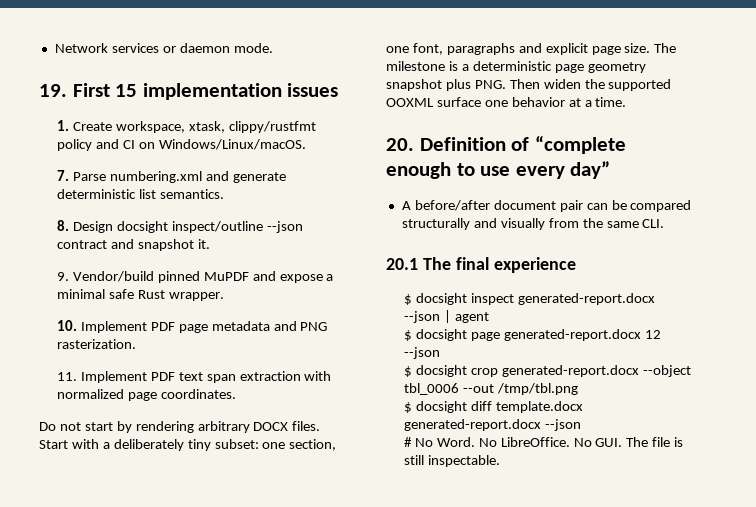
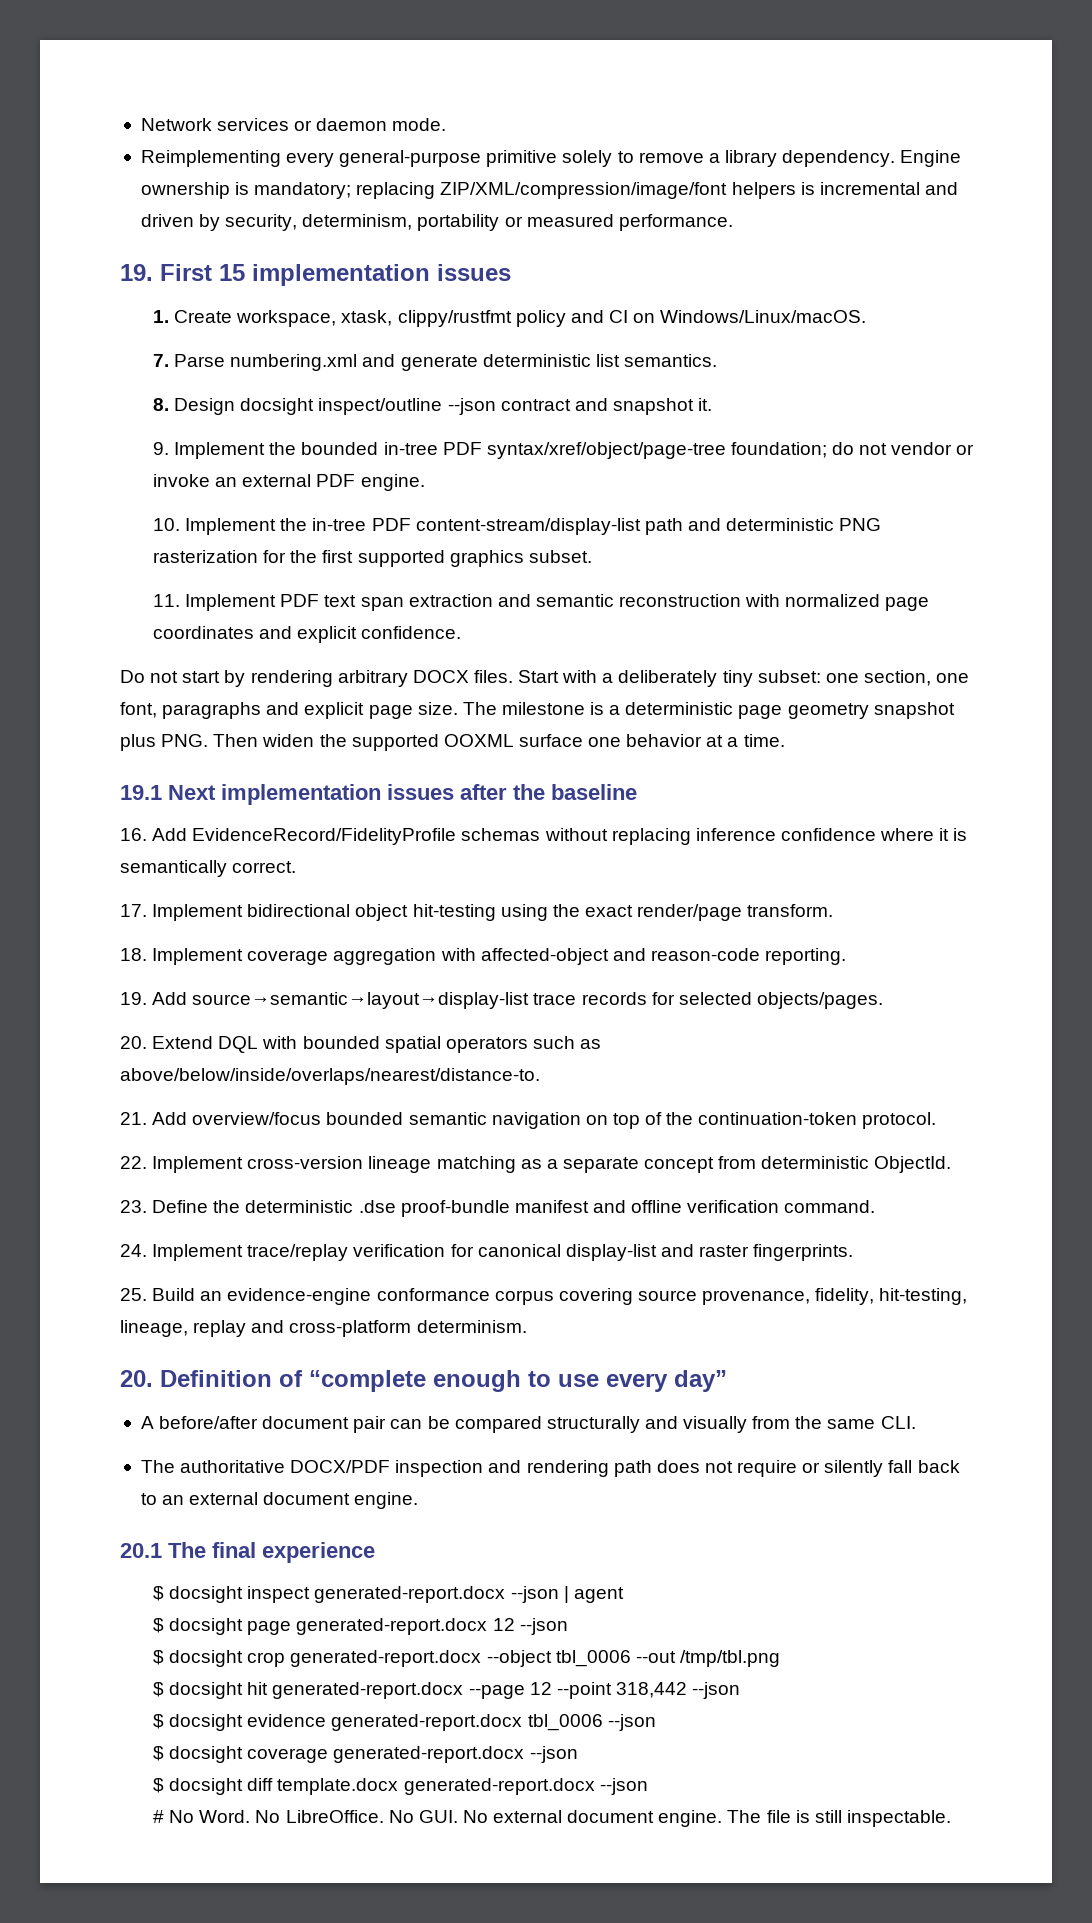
+ Reimplementing every general-purpose primitive solely to remove a library dependency. Engine ownership is mandatory; replacing ZIP/XML/compression/image/font helpers is incremental and driven by security, determinism, portability or measured performance.
- 9. Vendor/build pinned MuPDF and expose a minimal safe Rust wrapper.
- 10. Implement PDF page metadata and PNG rasterization.
+ 9. Implement the bounded in-tree PDF syntax/xref/object/page-tree foundation; do not vendor or invoke an external PDF engine.
+ 10. Implement the in-tree PDF content-stream/display-list path and deterministic PNG rasterization for the first supported graphics subset.
- 11. Implement PDF text span extraction with normalized page coordinates.
+ 11. Implement PDF text span extraction and semantic reconstruction with normalized page coordinates and explicit confidence.
+ 19.1 Next implementation issues after the baseline
+ 16. Add EvidenceRecord/FidelityProfile schemas without replacing inference confidence where it is semantically correct.
+ 17. Implement bidirectional object hit-testing using the exact render/page transform.
+ 18. Implement coverage aggregation with affected-object and reason-code reporting.
+ 19. Add source→semantic→layout→display-list trace records for selected objects/pages.
+ 20. Extend DQL with bounded spatial operators such as above/below/inside/overlaps/nearest/distance-to.
+ 21. Add overview/focus bounded semantic navigation on top of the continuation-token protocol.
+ 22. Implement cross-version lineage matching as a separate concept from deterministic ObjectId.
+ 23. Define the deterministic .dse proof-bundle manifest and offline verification command.
+ 24. Implement trace/replay verification for canonical display-list and raster fingerprints.
+ 25. Build an evidence-engine conformance corpus covering source provenance, fidelity, hit-testing, lineage, replay and cross-platform determinism.
+ The authoritative DOCX/PDF inspection and rendering path does not require or silently fall back to an external document engine.
+ $ docsight hit generated-report.docx --page 12 --point 318,442 --json
+ $ docsight evidence generated-report.docx tbl_0006 --json
+ $ docsight coverage generated-report.docx --json
- No GUI. The file is still inspectable.
+ No GUI. No external document engine. The file is still inspectable.

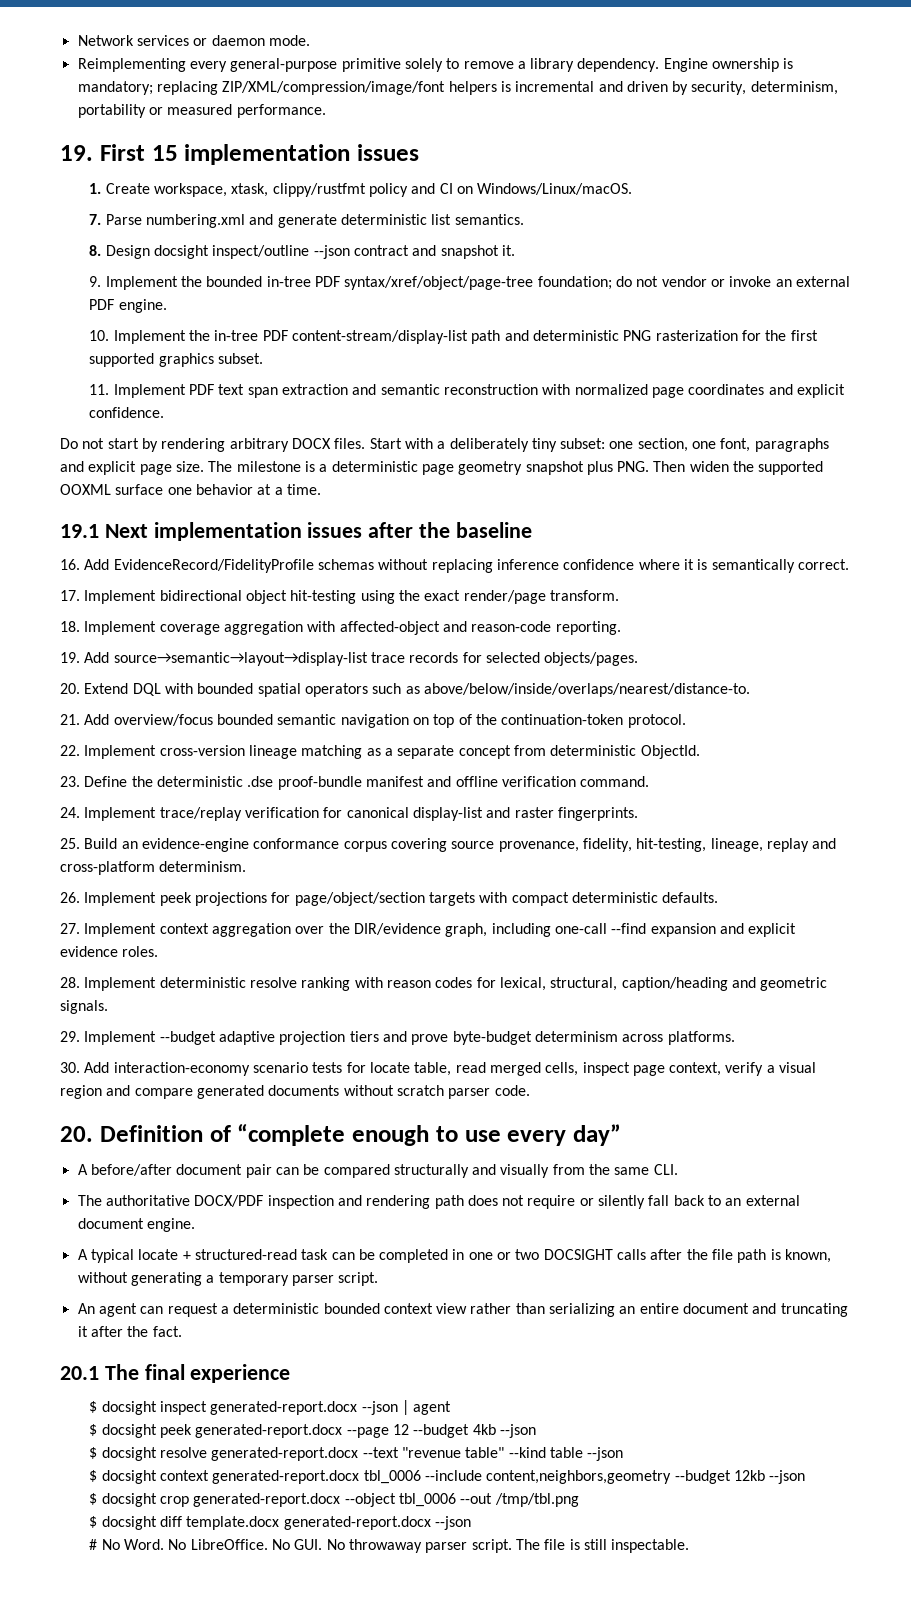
+ 26. Implement peek projections for page/object/section targets with compact deterministic defaults.
+ 27. Implement context aggregation over the DIR/evidence graph, including one-call --find expansion and explicit evidence roles.
+ 28. Implement deterministic resolve ranking with reason codes for lexical, structural, caption/heading and geometric signals.
+ 29. Implement --budget adaptive projection tiers and prove byte-budget determinism across platforms.
+ 30. Add interaction-economy scenario tests for locate table, read merged cells, inspect page context, verify a visual region and compare generated documents without scratch parser code.
+ A typical locate + structured-read task can be completed in one or two DOCSIGHT calls after the file path is known, without generating a temporary parser script.
+ An agent can request a deterministic bounded context view rather than serializing an entire document and truncating it after the fact.
- $ docsight page generated-report.docx 12 --json
+ $ docsight peek generated-report.docx --page 12 --budget 4kb --json
+ $ docsight resolve generated-report.docx --text "revenue table" --kind table --json
+ $ docsight context generated-report.docx tbl_0006 --include content,neighbors,geometry --budget 12kb --json
- $ docsight hit generated-report.docx --page 12 --point 318,442 --json
- $ docsight evidence generated-report.docx tbl_0006 --json
- $ docsight coverage generated-report.docx --json
- No GUI. No external document engine.
+ No GUI. No throwaway parser script.

